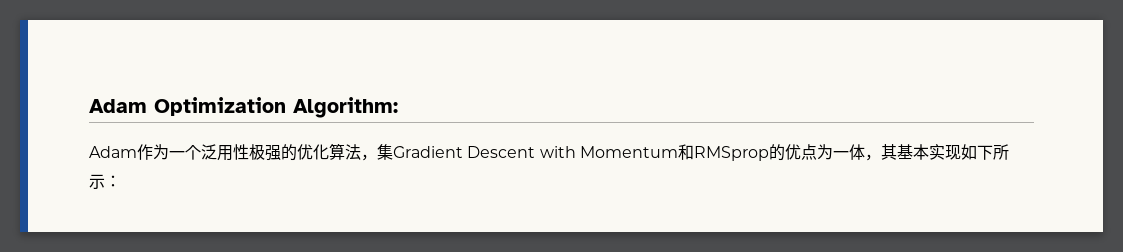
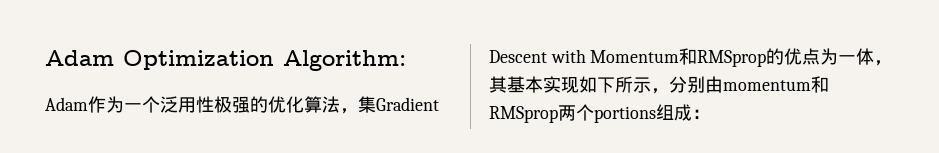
- Adam作为一个泛用性极强的优化算法，集Gradient Descent with Momentum和RMSprop的优点为一体，其基本实现如下所示：
+ Adam作为一个泛用性极强的优化算法，集Gradient Descent with Momentum和RMSprop的优点为一体，其基本实现如下所示，分别由momentum和RMSprop两个portions组成：

